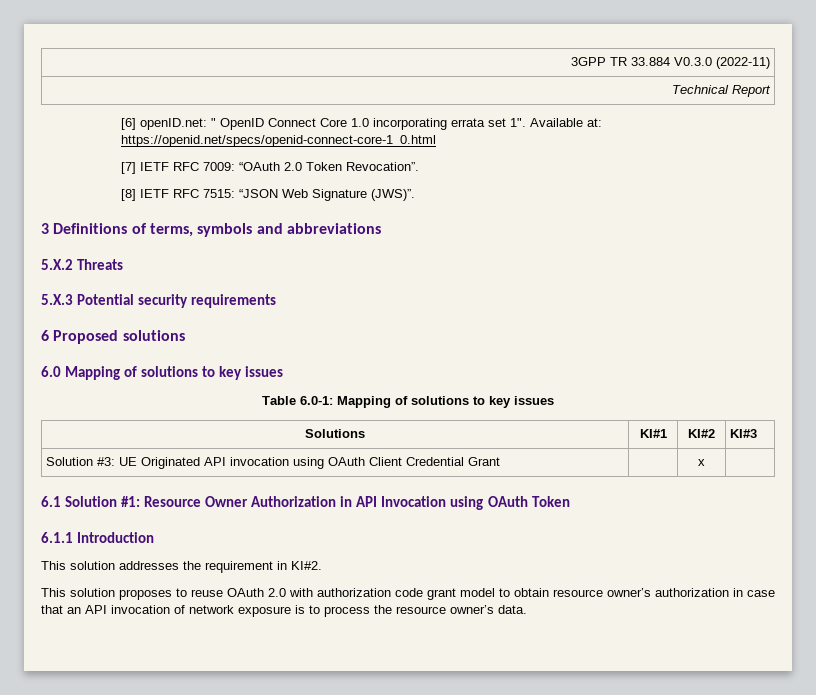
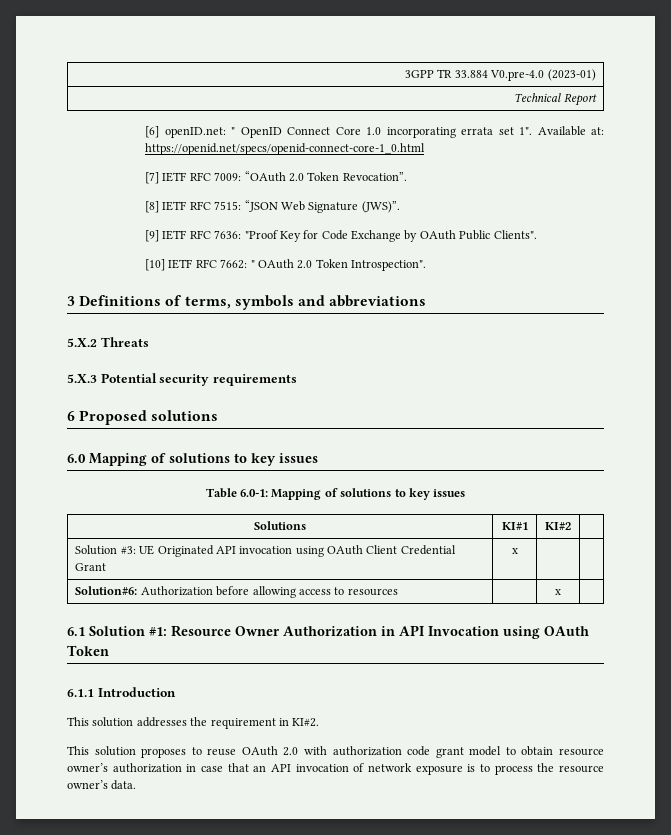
- 3GPP TR 33.884 V0.3.0 (2022-11)
+ 3GPP TR 33.884 V0.pre-4.0 (2023-01)
+ [9] IETF RFC 7636: "Proof Key for Code Exchange by OAuth Public Clients".
+ [10] IETF RFC 7662: " OAuth 2.0 Token Introspection".
- Solutions | KI#1 | KI#2 | KI#3
+ Solutions | KI#1 | KI#2 |
- Solution #3: UE Originated API invocation using OAuth Client Credential Grant | | x |
+ Solution #3: UE Originated API invocation using OAuth Client Credential Grant | x | |
+ Solution#6: Authorization before allowing access to resources | | x |

